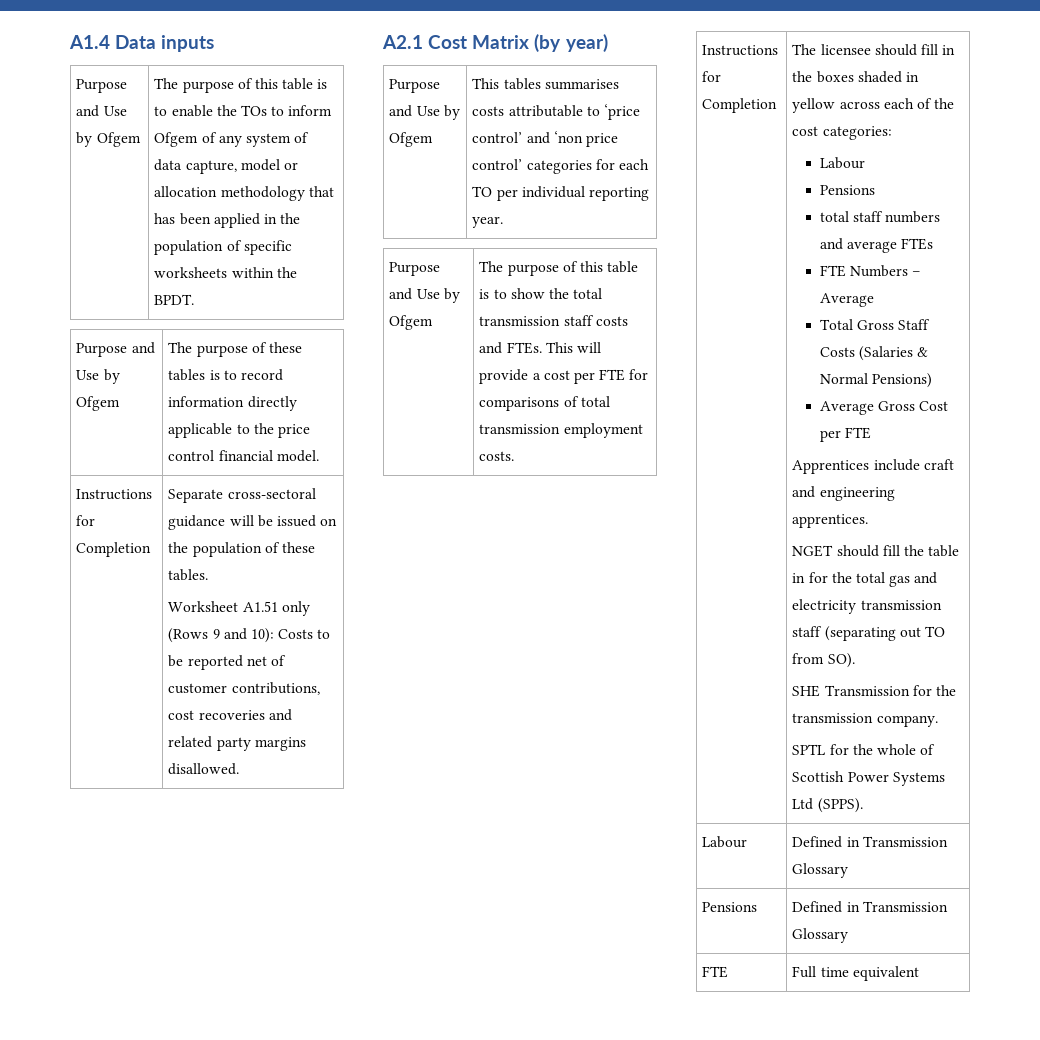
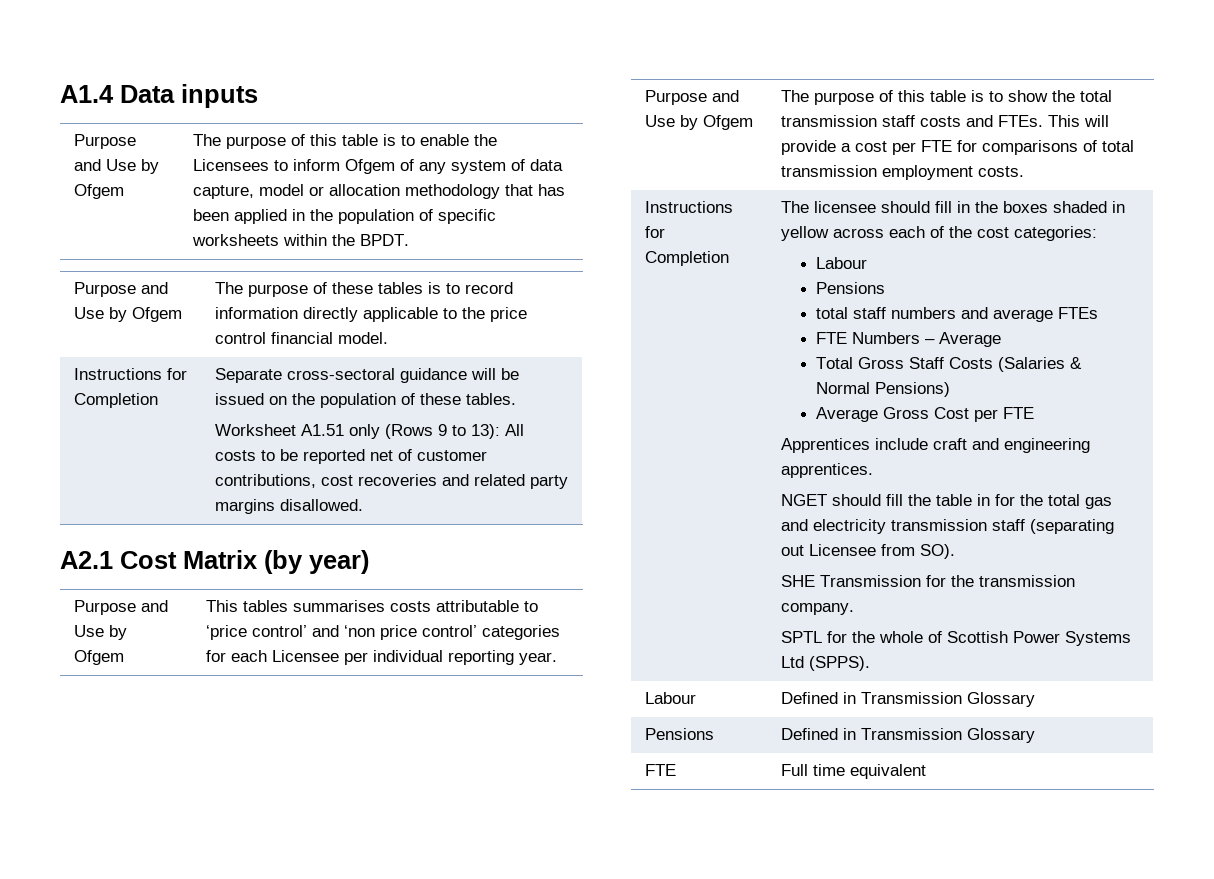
- The purpose of this table is to enable the TOs to inform Ofgem of any system of data capture, model or allocation methodology that has been applied in the population of specific worksheets within the BPDT.
+ The purpose of this table is to enable the Licensees to inform Ofgem of any system of data capture, model or allocation methodology that has been applied in the population of specific worksheets within the BPDT.
  Instructions for Completion | Separate cross-sectoral guidance will be issued on the population of these tables.
- Worksheet A1.51 only (Rows 9 and 10): Costs to be reported net of customer contributions, cost recoveries and related party margins disallowed.
+ Worksheet A1.51 only (Rows 9 to 13): All costs to be reported net of customer contributions, cost recoveries and related party margins disallowed.
- Purpose and Use by Ofgem | This tables summarises costs attributable to ‘price control’ and ‘non price control’ categories for each TO per individual reporting year.
+ Purpose and Use by Ofgem | This tables summarises costs attributable to ‘price control’ and ‘non price control’ categories for each Licensee per individual reporting year.
- NGET should fill the table in for the total gas and electricity transmission staff (separating out TO from SO).
+ NGET should fill the table in for the total gas and electricity transmission staff (separating out Licensee from SO).

